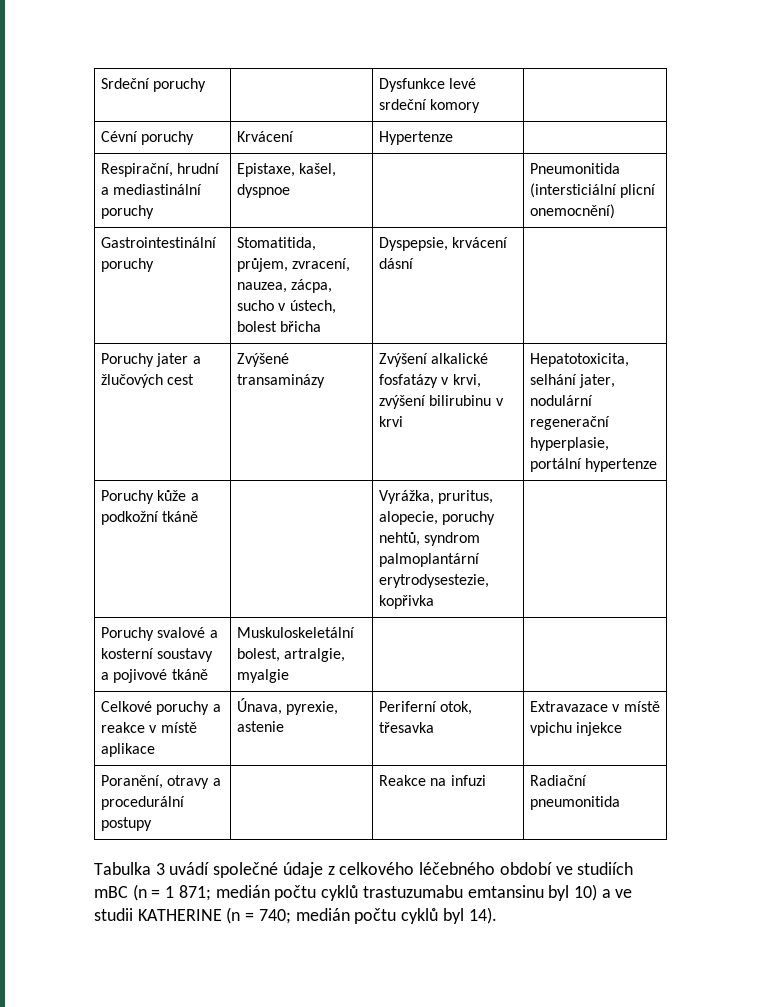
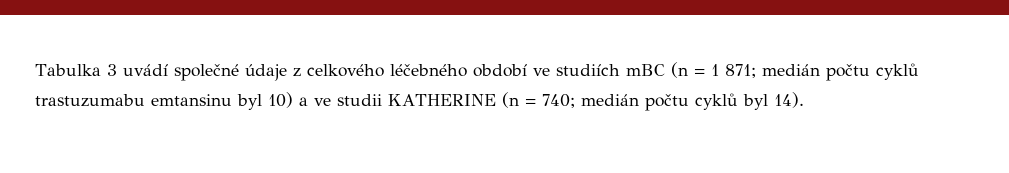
- Srdeční poruchy | | Dysfunkce levé srdeční komory |
- Cévní poruchy | Krvácení | Hypertenze |
- Respirační, hrudní a mediastinální poruchy | Epistaxe, kašel, dyspnoe | | Pneumonitida (intersticiální plicní onemocnění)
- Gastrointestinální poruchy | Stomatitida, průjem, zvracení, nauzea, zácpa, sucho v ústech, bolest břicha | Dyspepsie, krvácení dásní |
- Poruchy jater a žlučových cest | Zvýšené transaminázy | Zvýšení alkalické fosfatázy v krvi, zvýšení bilirubinu v krvi | Hepatotoxicita, selhání jater, nodulární regenerační hyperplasie, portální hypertenze
- Poruchy kůže a podkožní tkáně | | Vyrážka, pruritus, alopecie, poruchy nehtů, syndrom palmoplantární erytrodysestezie, kopřivka |
- Poruchy svalové a kosterní soustavy a pojivové tkáně | Muskuloskeletální bolest, artralgie, myalgie | |
- Celkové poruchy a reakce v místě aplikace | Únava, pyrexie, astenie | Periferní otok, třesavka | Extravazace v místě vpichu injekce
- Poranění, otravy a procedurální postupy | | Reakce na infuzi | Radiační pneumonitida

